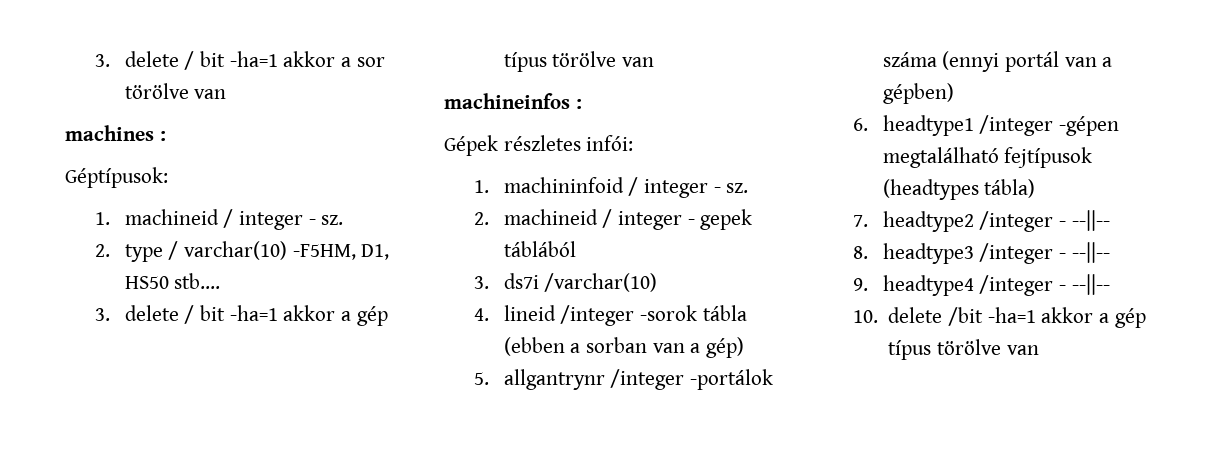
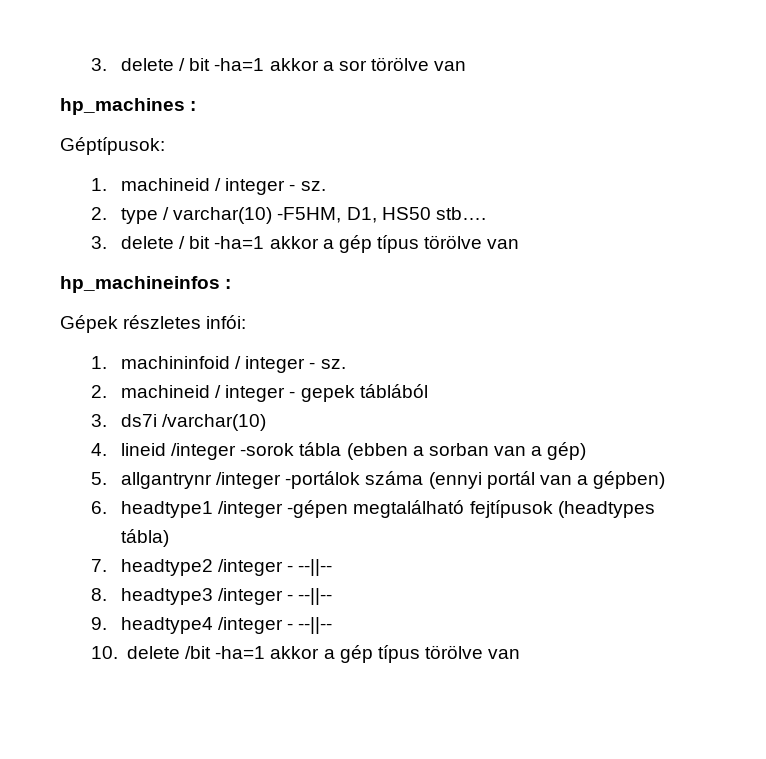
- machines :
+ hp_machines :
- machineinfos :
+ hp_machineinfos :

